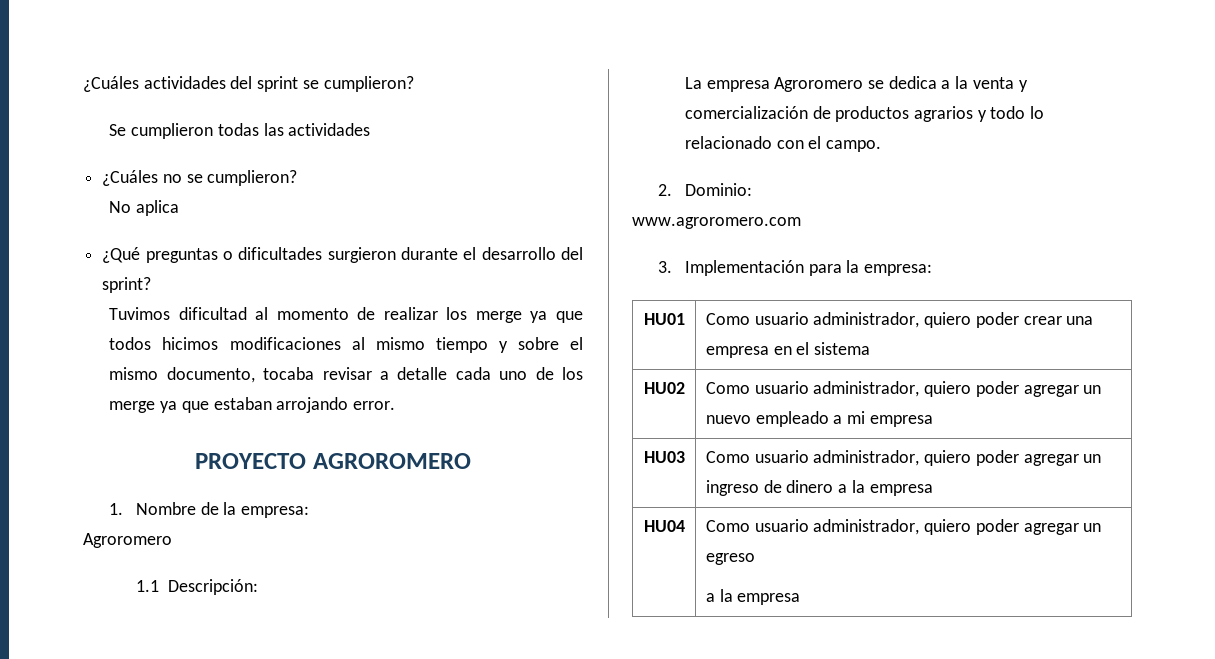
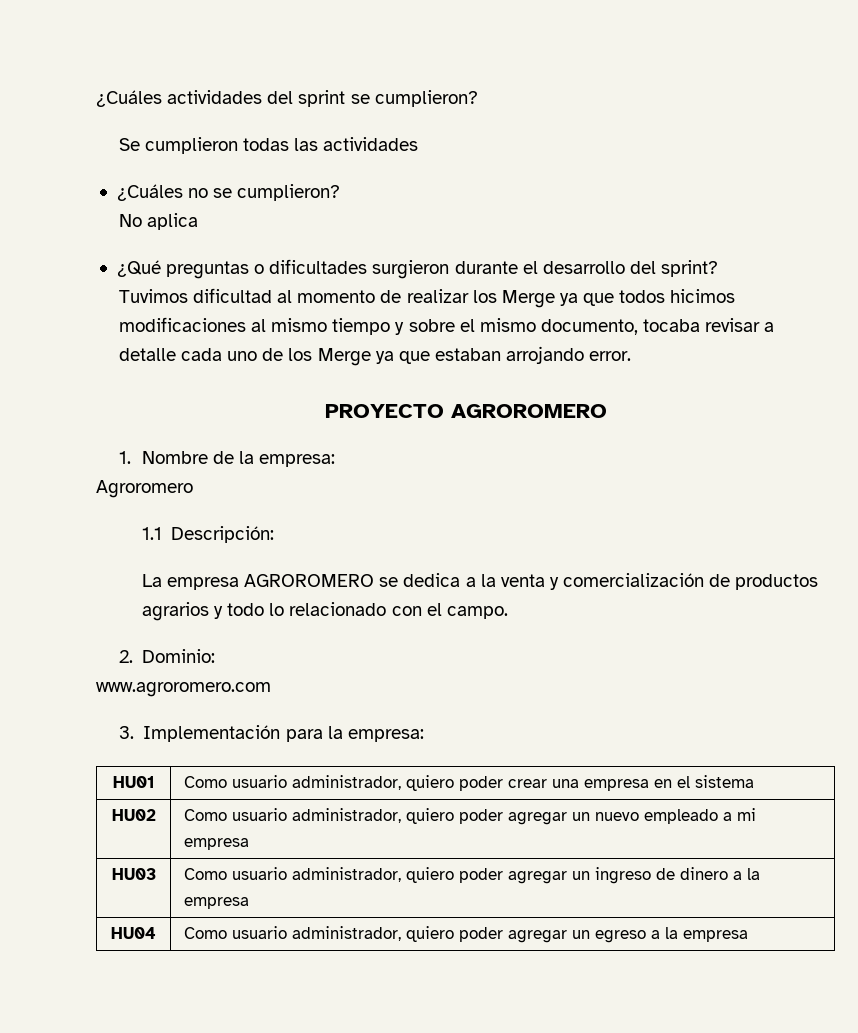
- Tuvimos dificultad al momento de realizar los merge ya que todos hicimos modificaciones al mismo tiempo y sobre el mismo documento, tocaba revisar a detalle cada uno de los merge ya que estaban arrojando error.
+ Tuvimos dificultad al momento de realizar los Merge ya que todos hicimos modificaciones al mismo tiempo y sobre el mismo documento, tocaba revisar a detalle cada uno de los Merge ya que estaban arrojando error.
- La empresa Agroromero se dedica a la venta y comercialización de productos agrarios y todo lo relacionado con el campo.
+ La empresa AGROROMERO se dedica a la venta y comercialización de productos agrarios y todo lo relacionado con el campo.
- HU04 | Como usuario administrador, quiero poder agregar un egreso
- a la empresa
+ HU04 | Como usuario administrador, quiero poder agregar un egreso a la empresa

